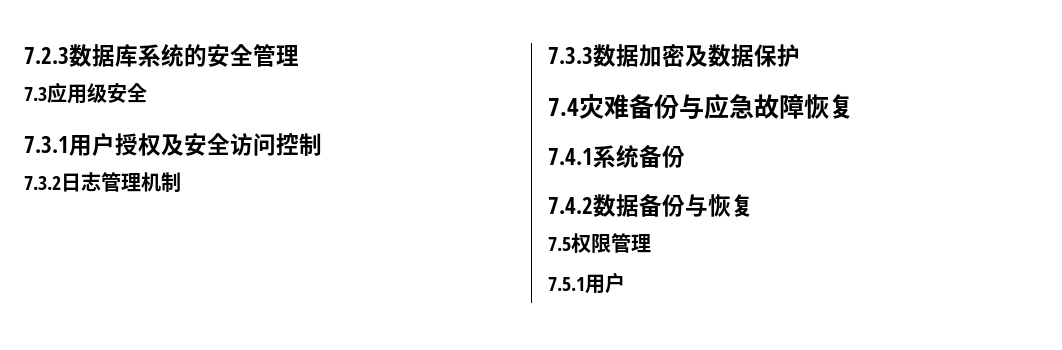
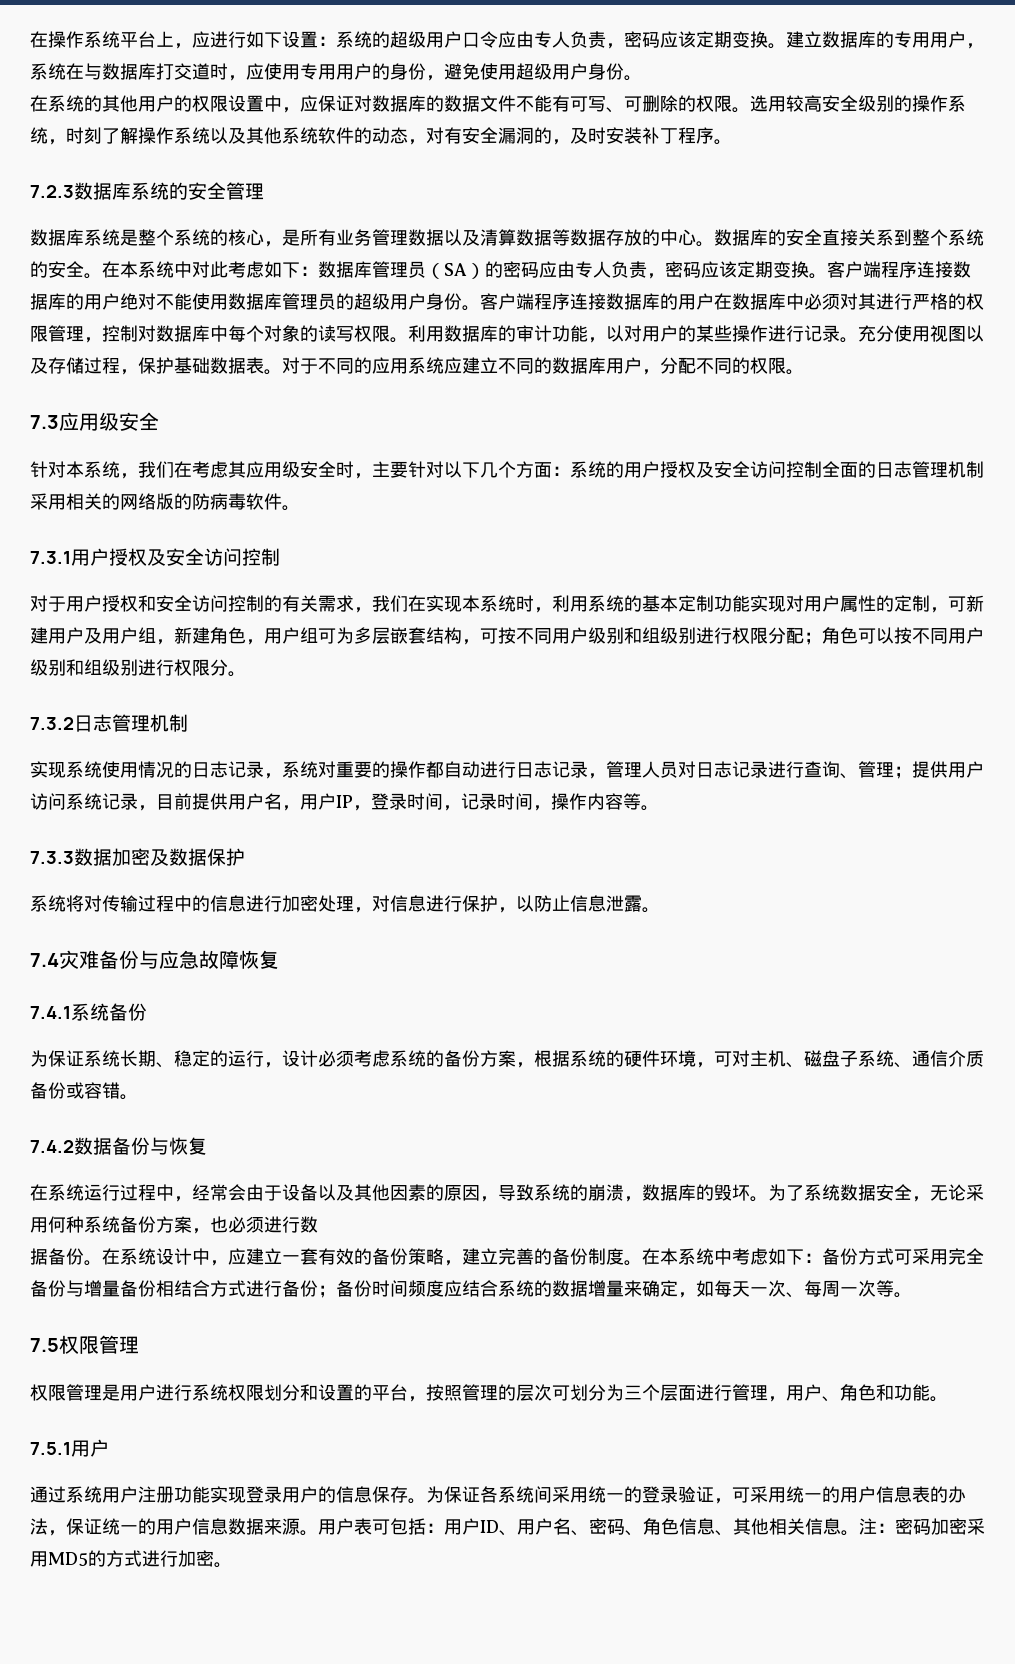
+ 在操作系统平台上，应进行如下设置：系统的超级用户口令应由专人负责，密码应该定期变换。建立数据库的专用用户，系统在与数据库打交道时，应使用专用用户的身份，避免使用超级用户身份。
+ 在系统的其他用户的权限设置中，应保证对数据库的数据文件不能有可写、可删除的权限。选用较高安全级别的操作系统，时刻了解操作系统以及其他系统软件的动态，对有安全漏洞的，及时安装补丁程序。
+ 数据库系统是整个系统的核心，是所有业务管理数据以及清算数据等数据存放的中心。数据库的安全直接关系到整个系统的安全。在本系统中对此考虑如下：数据库管理员（SA）的密码应由专人负责，密码应该定期变换。客户端程序连接数据库的用户绝对不能使用数据库管理员的超级用户身份。客户端程序连接数据库的用户在数据库中必须对其进行严格的权限管理，控制对数据库中每个对象的读写权限。利用数据库的审计功能，以对用户的某些操作进行记录。充分使用视图以及存储过程，保护基础数据表。对于不同的应用系统应建立不同的数据库用户，分配不同的权限。
  7.3应用级安全
+ 针对本系统，我们在考虑其应用级安全时，主要针对以下几个方面：系统的用户授权及安全访问控制全面的日志管理机制采用相关的网络版的防病毒软件。
+ 对于用户授权和安全访问控制的有关需求，我们在实现本系统时，利用系统的基本定制功能实现对用户属性的定制，可新建用户及用户组，新建角色，用户组可为多层嵌套结构，可按不同用户级别和组级别进行权限分配；角色可以按不同用户级别和组级别进行权限分。
  7.3.2日志管理机制
+ 实现系统使用情况的日志记录，系统对重要的操作都自动进行日志记录，管理人员对日志记录进行查询、管理；提供用户访问系统记录，目前提供用户名，用户IP，登录时间，记录时间，操作内容等。
+ 系统将对传输过程中的信息进行加密处理，对信息进行保护，以防止信息泄露。
+ 为保证系统长期、稳定的运行，设计必须考虑系统的备份方案，根据系统的硬件环境，可对主机、磁盘子系统、通信介质备份或容错。
+ 在系统运行过程中，经常会由于设备以及其他因素的原因，导致系统的崩溃，数据库的毁坏。为了系统数据安全，无论采用何种系统备份方案，也必须进行数
+ 据备份。在系统设计中，应建立一套有效的备份策略，建立完善的备份制度。在本系统中考虑如下：备份方式可采用完全备份与增量备份相结合方式进行备份；备份时间频度应结合系统的数据增量来确定，如每天一次、每周一次等。
  7.5权限管理
+ 权限管理是用户进行系统权限划分和设置的平台，按照管理的层次可划分为三个层面进行管理，用户、角色和功能。
  7.5.1用户
+ 通过系统用户注册功能实现登录用户的信息保存。为保证各系统间采用统一的登录验证，可采用统一的用户信息表的办法，保证统一的用户信息数据来源。用户表可包括：用户ID、用户名、密码、角色信息、其他相关信息。注：密码加密采用MD5的方式进行加密。

